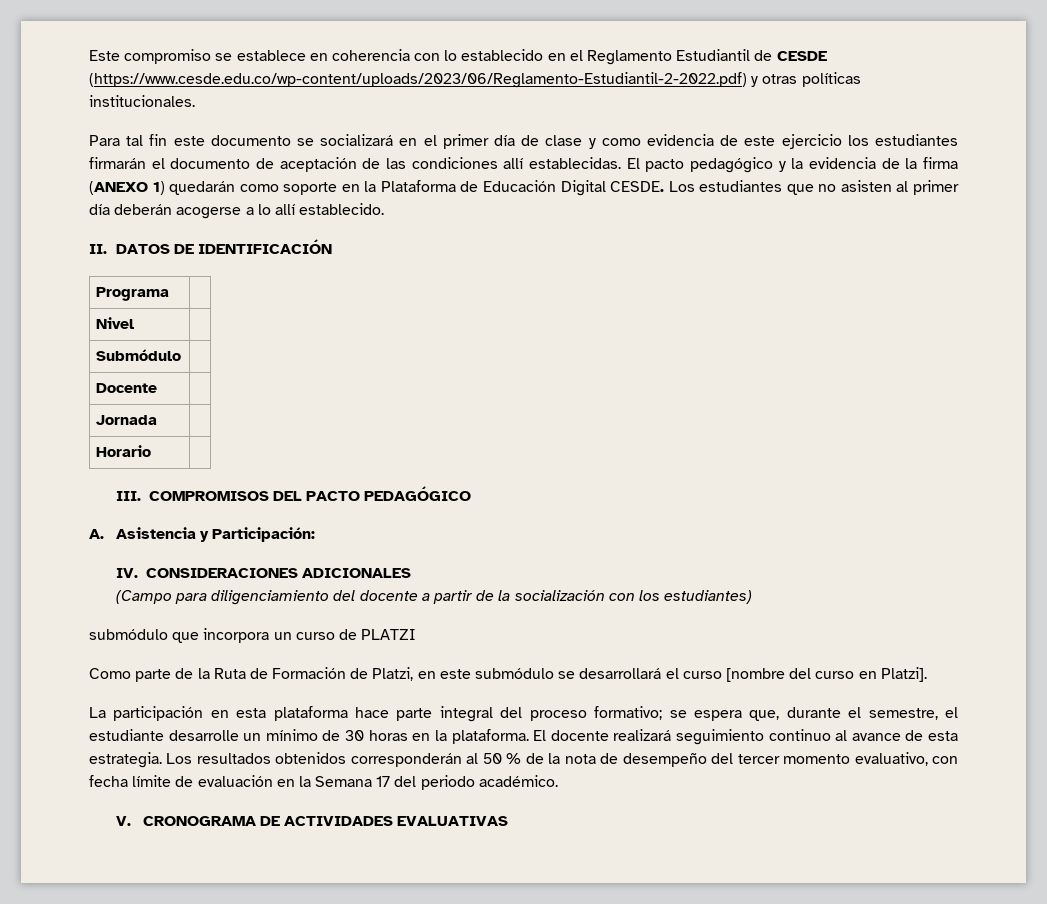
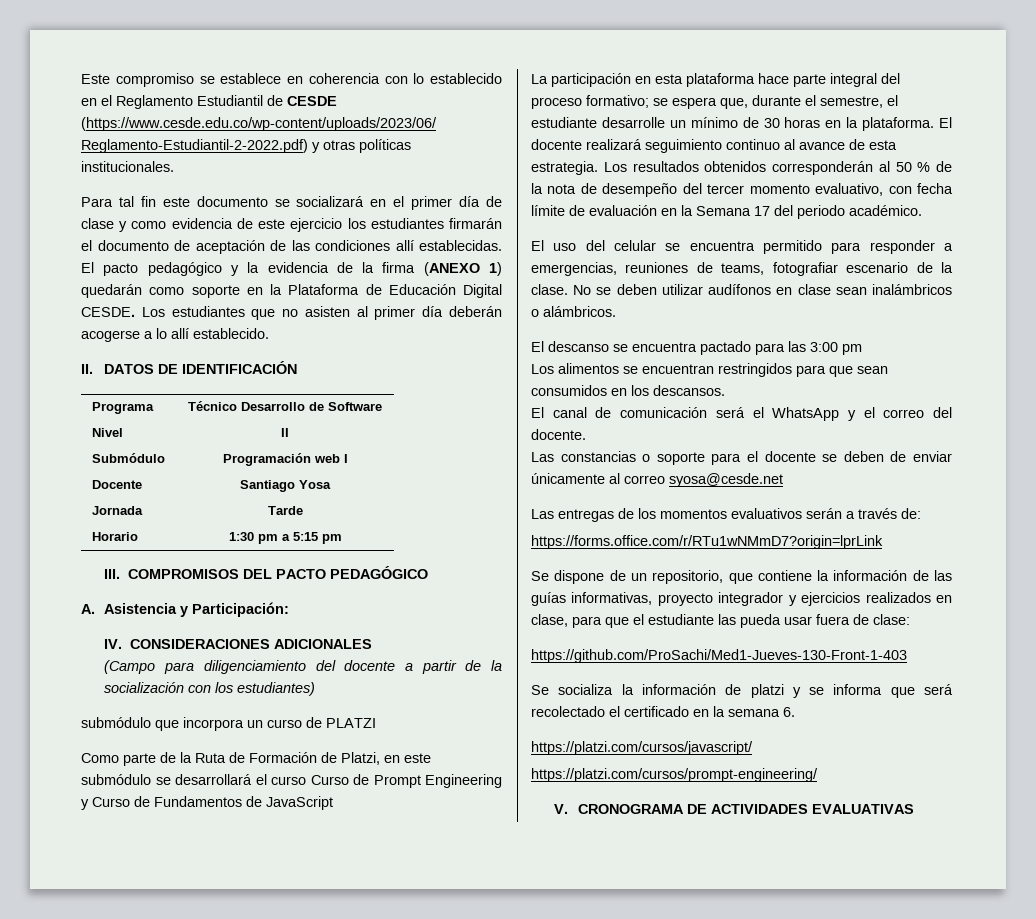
- Programa |
+ Programa | Técnico Desarrollo de Software
- Nivel |
+ Nivel | II
- Submódulo |
+ Submódulo | Programación web I
- Docente |
+ Docente | Santiago Yosa
- Jornada |
+ Jornada | Tarde
- Horario |
+ Horario | 1:30 pm a 5:15 pm
- Como parte de la Ruta de Formación de Platzi, en este submódulo se desarrollará el curso [nombre del curso en Platzi].
+ Como parte de la Ruta de Formación de Platzi, en este submódulo se desarrollará el curso Curso de Prompt Engineering y Curso de Fundamentos de JavaScript
+ El uso del celular se encuentra permitido para responder a emergencias, reuniones de teams, fotografiar escenario de la clase. No se deben utilizar audífonos en clase sean inalámbricos o alámbricos.
+ El descanso se encuentra pactado para las 3:00 pm
+ Los alimentos se encuentran restringidos para que sean consumidos en los descansos.
+ El canal de comunicación será el WhatsApp y el correo del docente.
+ Las constancias o soporte para el docente se deben de enviar únicamente al correo syosa@cesde.net
+ Las entregas de los momentos evaluativos serán a través de:
+ https://forms.office.com/r/RTu1wNMmD7?origin=lprLink
+ Se dispone de un repositorio, que contiene la información de las guías informativas, proyecto integrador y ejercicios realizados en clase, para que el estudiante las pueda usar fuera de clase:
+ https://github.com/ProSachi/Med1-Jueves-130-Front-1-403
+ Se socializa la información de platzi y se informa que será recolectado el certificado en la semana 6.
+ https://platzi.com/cursos/javascript/
+ https://platzi.com/cursos/prompt-engineering/

